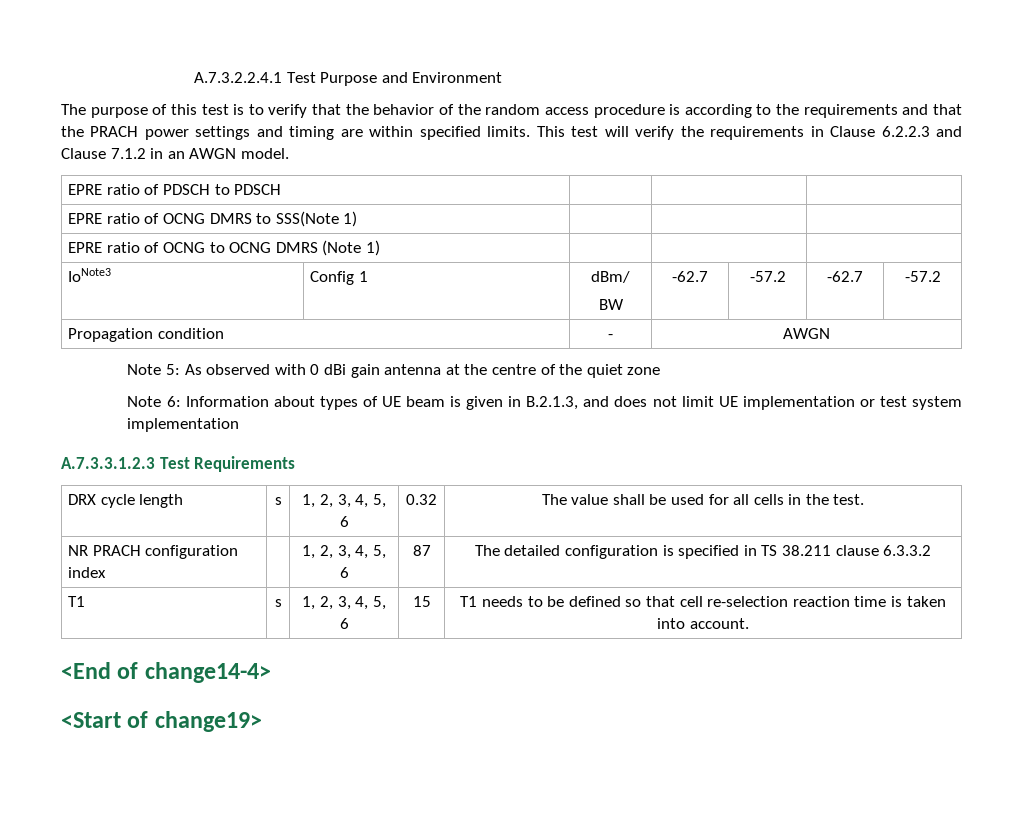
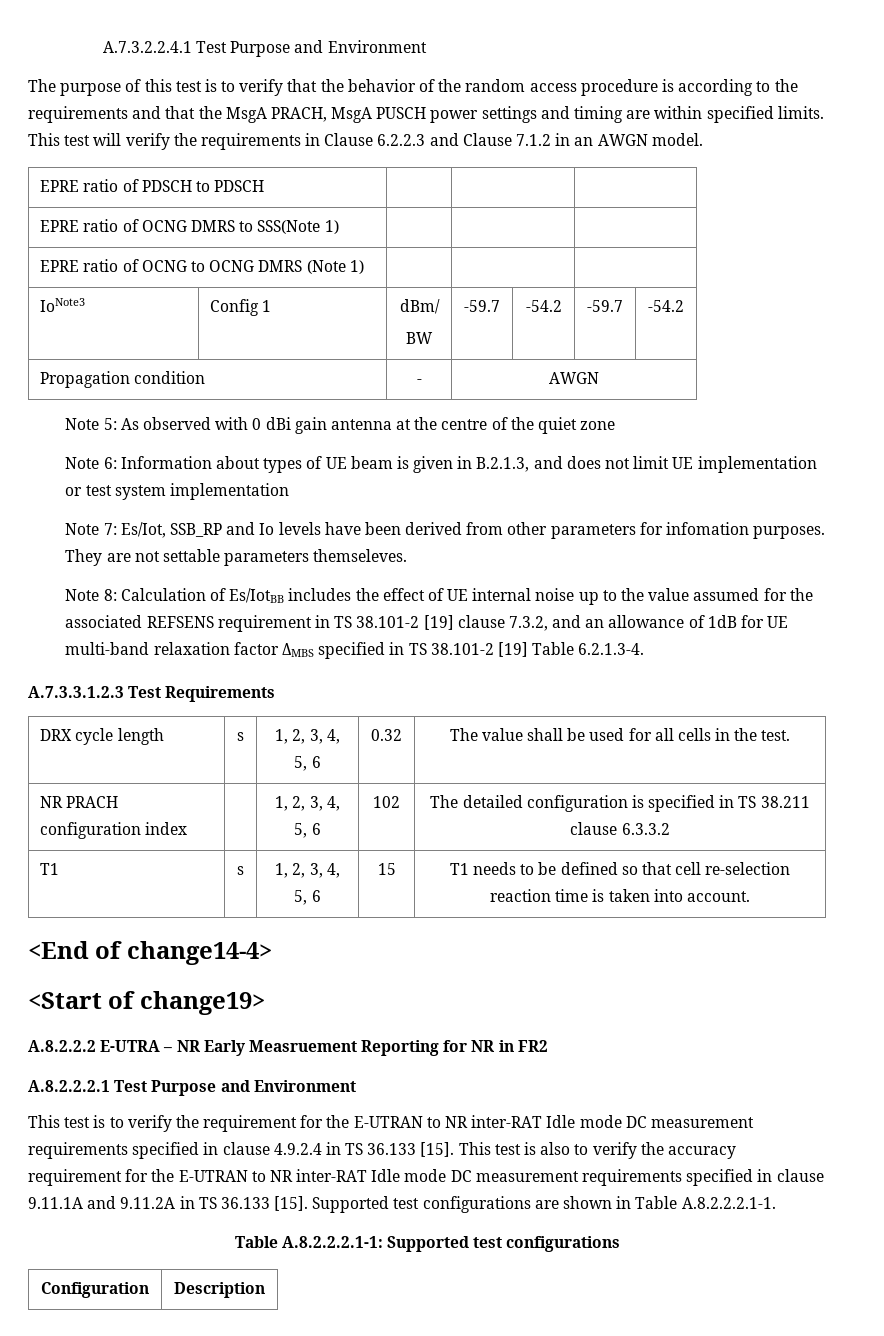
- The purpose of this test is to verify that the behavior of the random access procedure is according to the requirements and that the PRACH power settings and timing are within specified limits.
+ The purpose of this test is to verify that the behavior of the random access procedure is according to the requirements and that the MsgA PRACH, MsgA PUSCH power settings and timing are within specified limits.
  IoNote3 | Config 1 | dBm/
- BW | -62.7 | -57.2 | -62.7 | -57.2
+ BW | -59.7 | -54.2 | -59.7 | -54.2
+ Note 7: Es/Iot, SSB_RP and Io levels have been derived from other parameters for infomation purposes. They are not settable parameters themseleves.
+ Note 8: Calculation of Es/IotBB includes the effect of UE internal noise up to the value assumed for the associated REFSENS requirement in TS 38.101-2 [19] clause 7.3.2, and an allowance of 1dB for UE multi-band relaxation factor ΔMBS specified in TS 38.101-2 [19] Table 6.2.1.3-4.
- NR PRACH configuration index | | 1, 2, 3, 4, 5, 6 | 87 | The detailed configuration is specified in TS 38.211 clause 6.3.3.2
+ NR PRACH configuration index | | 1, 2, 3, 4, 5, 6 | 102 | The detailed configuration is specified in TS 38.211 clause 6.3.3.2
+ A.8.2.2.2 E-UTRA – NR Early Measruement Reporting for NR in FR2
+ A.8.2.2.2.1 Test Purpose and Environment
+ This test is to verify the requirement for the E-UTRAN to NR inter-RAT Idle mode DC measurement requirements specified in clause 4.9.2.4 in TS 36.133 [15]. This test is also to verify the accuracy requirement for the E-UTRAN to NR inter-RAT Idle mode DC measurement requirements specified in clause 9.11.1A and 9.11.2A in TS 36.133 [15]. Supported test configurations are shown in Table A.8.2.2.2.1-1.
+ Table A.8.2.2.2.1-1: Supported test configurations
+ Configuration | Description

